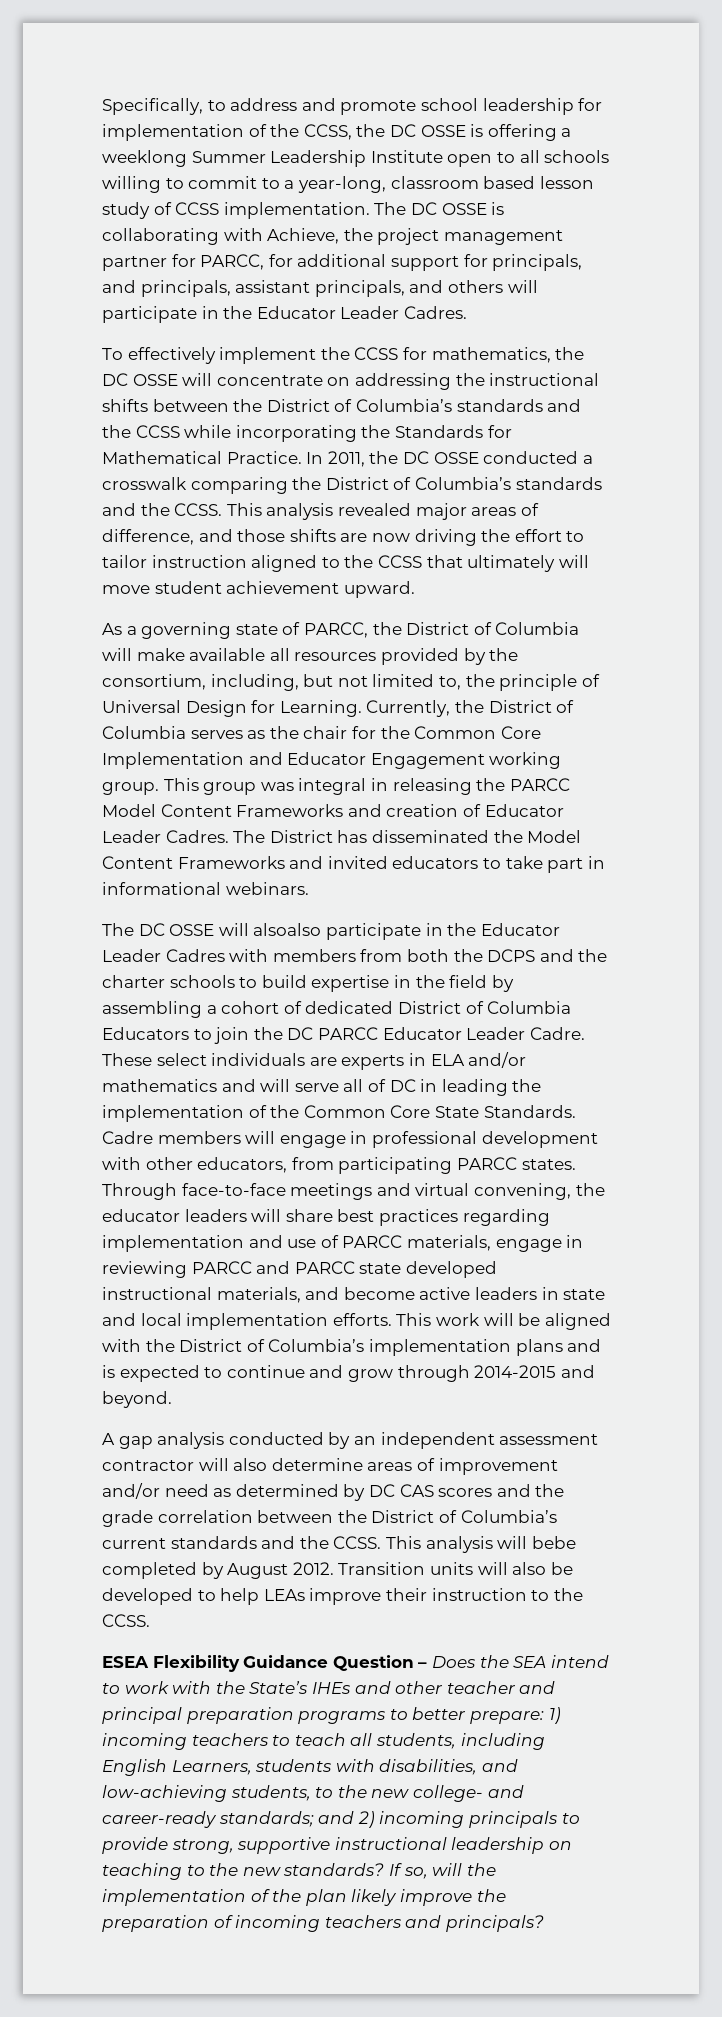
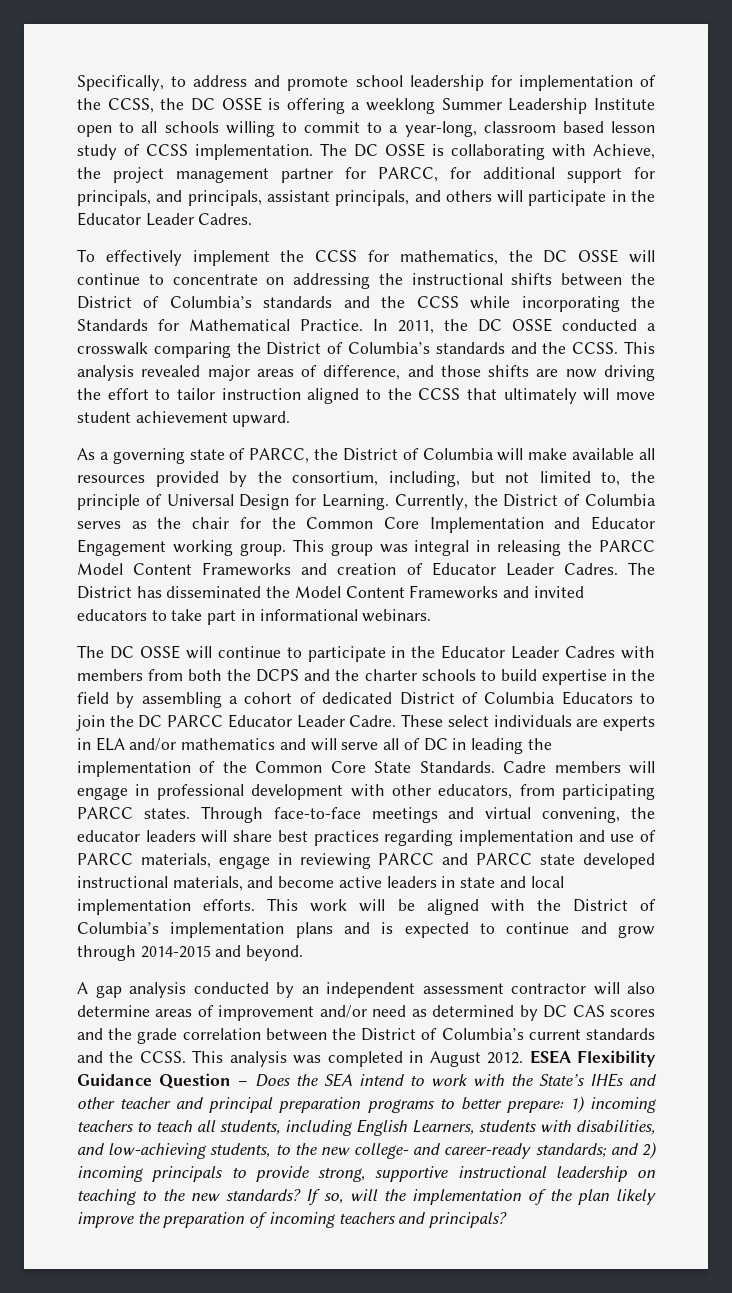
- To effectively implement the CCSS for mathematics, the DC OSSE will concentrate on addressing the instructional shifts between the District of Columbia’s standards and the CCSS while incorporating the Standards for Mathematical Practice.
+ To effectively implement the CCSS for mathematics, the DC OSSE will continue to concentrate on addressing the instructional shifts between the District of Columbia’s standards and the CCSS while incorporating the Standards for Mathematical Practice.
- The DC OSSE will alsoalso participate in the Educator Leader Cadres with members from both the DCPS and the charter schools to build expertise in the field by assembling a cohort of dedicated District of Columbia Educators to join the DC PARCC Educator Leader Cadre.
+ The DC OSSE will continue to participate in the Educator Leader Cadres with members from both the DCPS and the charter schools to build expertise in the field by assembling a cohort of dedicated District of Columbia Educators to join the DC PARCC Educator Leader Cadre.
- This analysis will bebe completed by August 2012. Transition units will also be developed to help LEAs improve their instruction to the CCSS.
- ESEA Flexibility Guidance Question – Does the SEA intend to work with the State’s IHEs and other teacher and principal preparation programs to better prepare:
+ This analysis was completed in August 2012. ESEA Flexibility Guidance Question – Does the SEA intend to work with the State’s IHEs and other teacher and principal preparation programs to better prepare:

